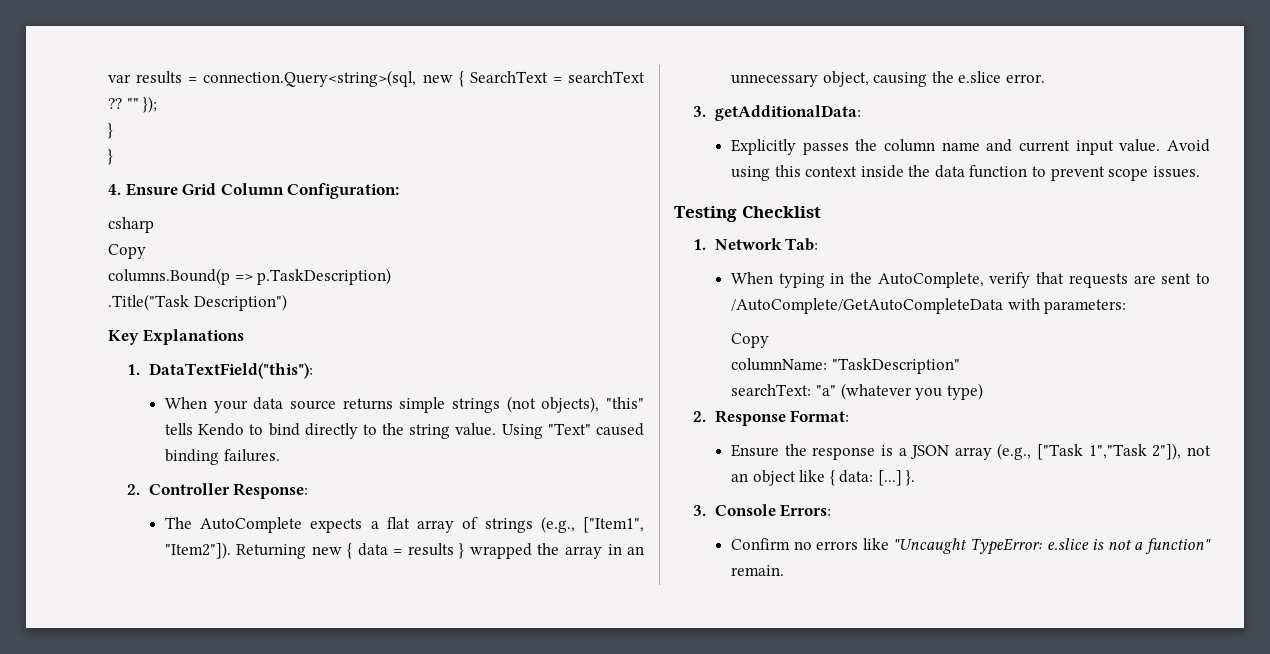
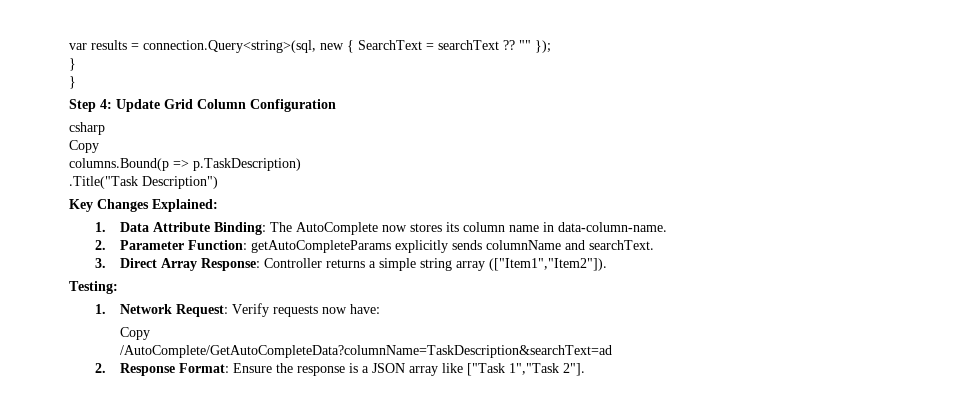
- 4. Ensure Grid Column Configuration:
+ Step 4: Update Grid Column Configuration
- Key Explanations
- 1. DataTextField("this"):
- When your data source returns simple strings (not objects), "this" tells Kendo to bind directly to the string value. Using "Text" caused binding failures.
- 2. Controller Response:
- The AutoComplete expects a flat array of strings (e.g., ["Item1", "Item2"]). Returning new { data = results } wrapped the array in an unnecessary object, causing the e.slice error.
- 3. getAdditionalData:
- Explicitly passes the column name and current input value. Avoid using this context inside the data function to prevent scope issues.
- Testing Checklist
- 1. Network Tab:
- When typing in the AutoComplete, verify that requests are sent to /AutoComplete/GetAutoCompleteData with parameters:
+ Key Changes Explained:
+ 1. Data Attribute Binding: The AutoComplete now stores its column name in data-column-name.
+ 2. Parameter Function: getAutoCompleteParams explicitly sends columnName and searchText.
+ 3. Direct Array Response: Controller returns a simple string array (["Item1","Item2"]).
+ Testing:
+ 1. Network Request: Verify requests now have:
  Copy
- columnName: "TaskDescription"
- searchText: "a" (whatever you type)
+ /AutoComplete/GetAutoCompleteData?columnName=TaskDescription&searchText=ad
- 2. Response Format:
- Ensure the response is a JSON array (e.g., ["Task 1","Task 2"]), not an object like { data: [...] }.
- 3. Console Errors:
- Confirm no errors like "Uncaught TypeError: e.slice is not a function" remain.
+ 2. Response Format: Ensure the response is a JSON array like ["Task 1","Task 2"].

